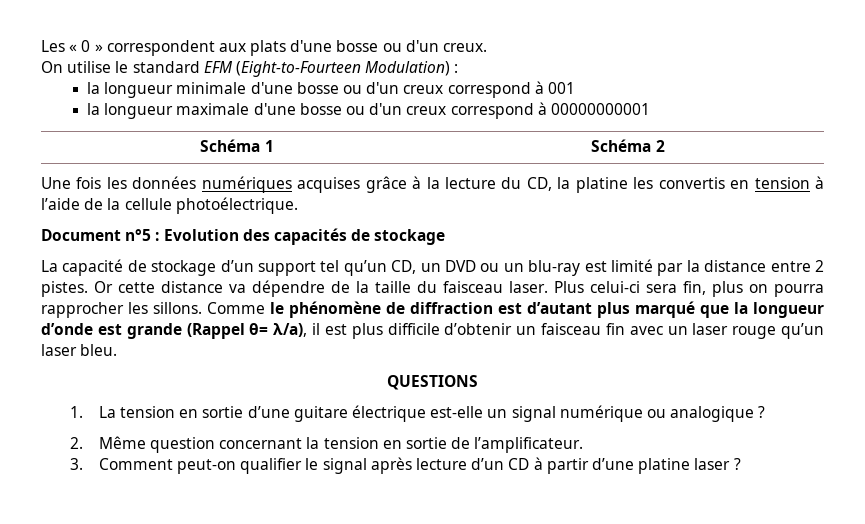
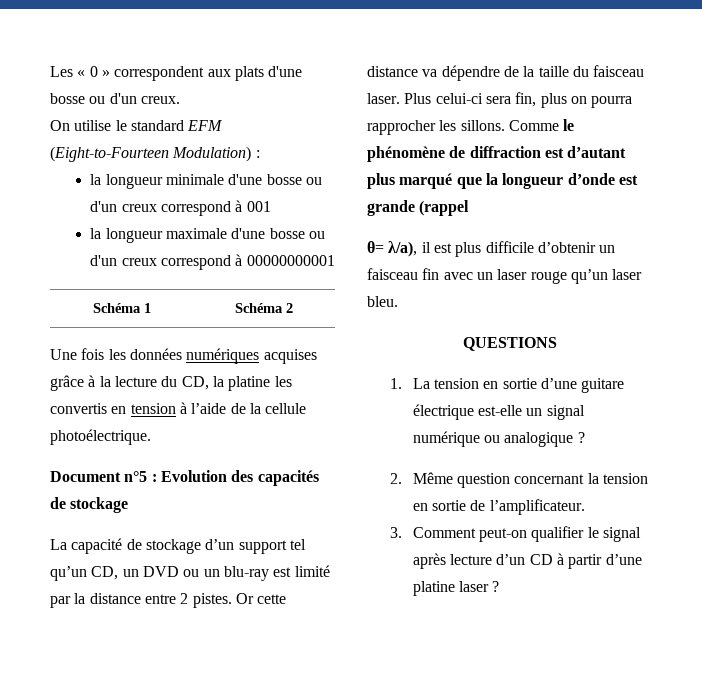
- Comme le phénomène de diffraction est d’autant plus marqué que la longueur d’onde est grande (Rappel θ= λ/a), il est plus difficile d’obtenir un faisceau fin avec un laser rouge qu’un laser bleu.
+ Comme le phénomène de diffraction est d’autant plus marqué que la longueur d’onde est grande (rappel
+ θ= λ/a), il est plus difficile d’obtenir un faisceau fin avec un laser rouge qu’un laser bleu.

